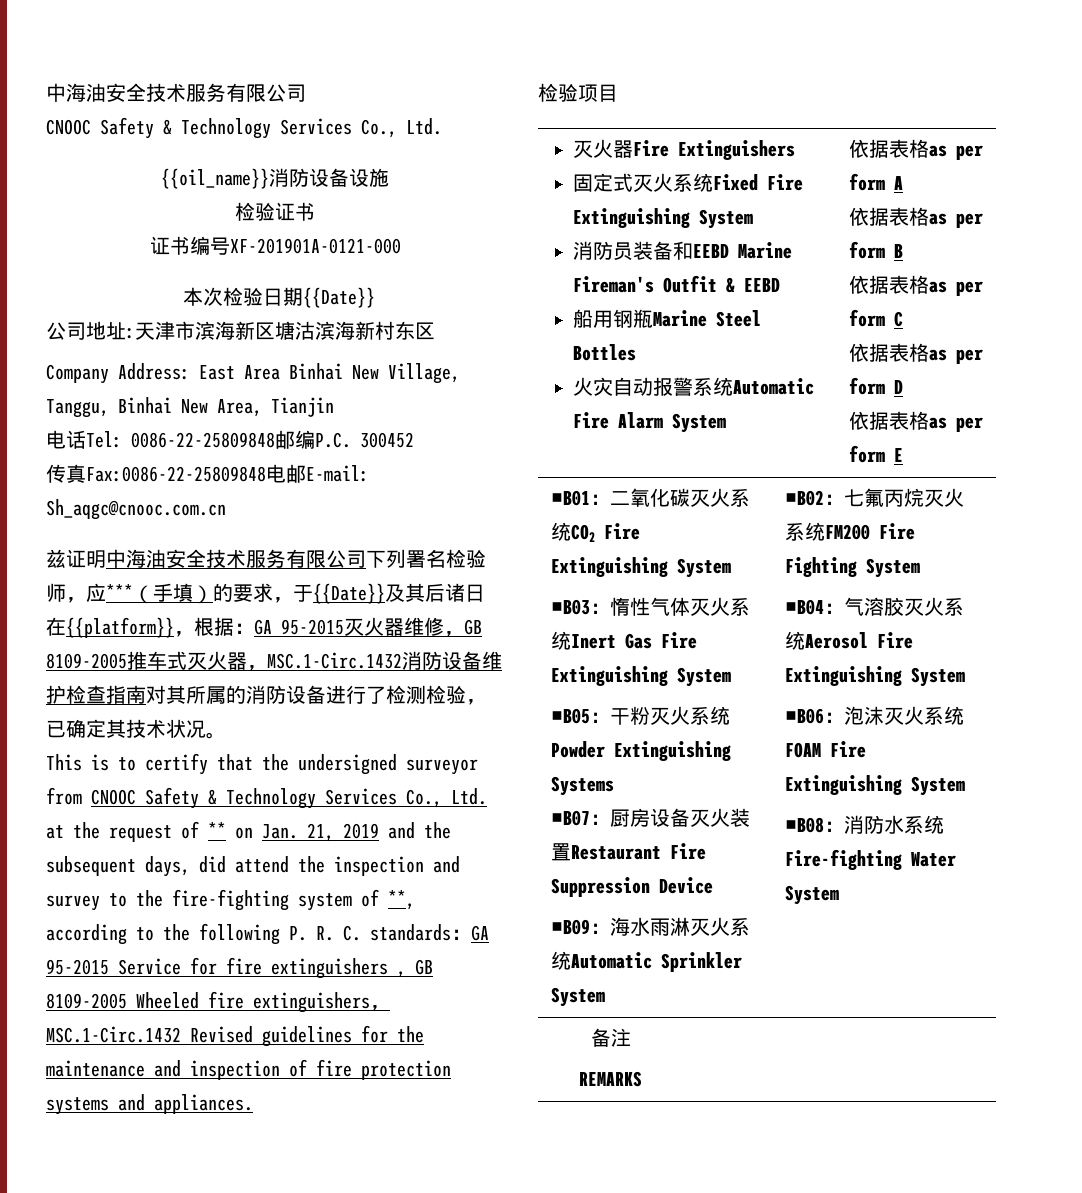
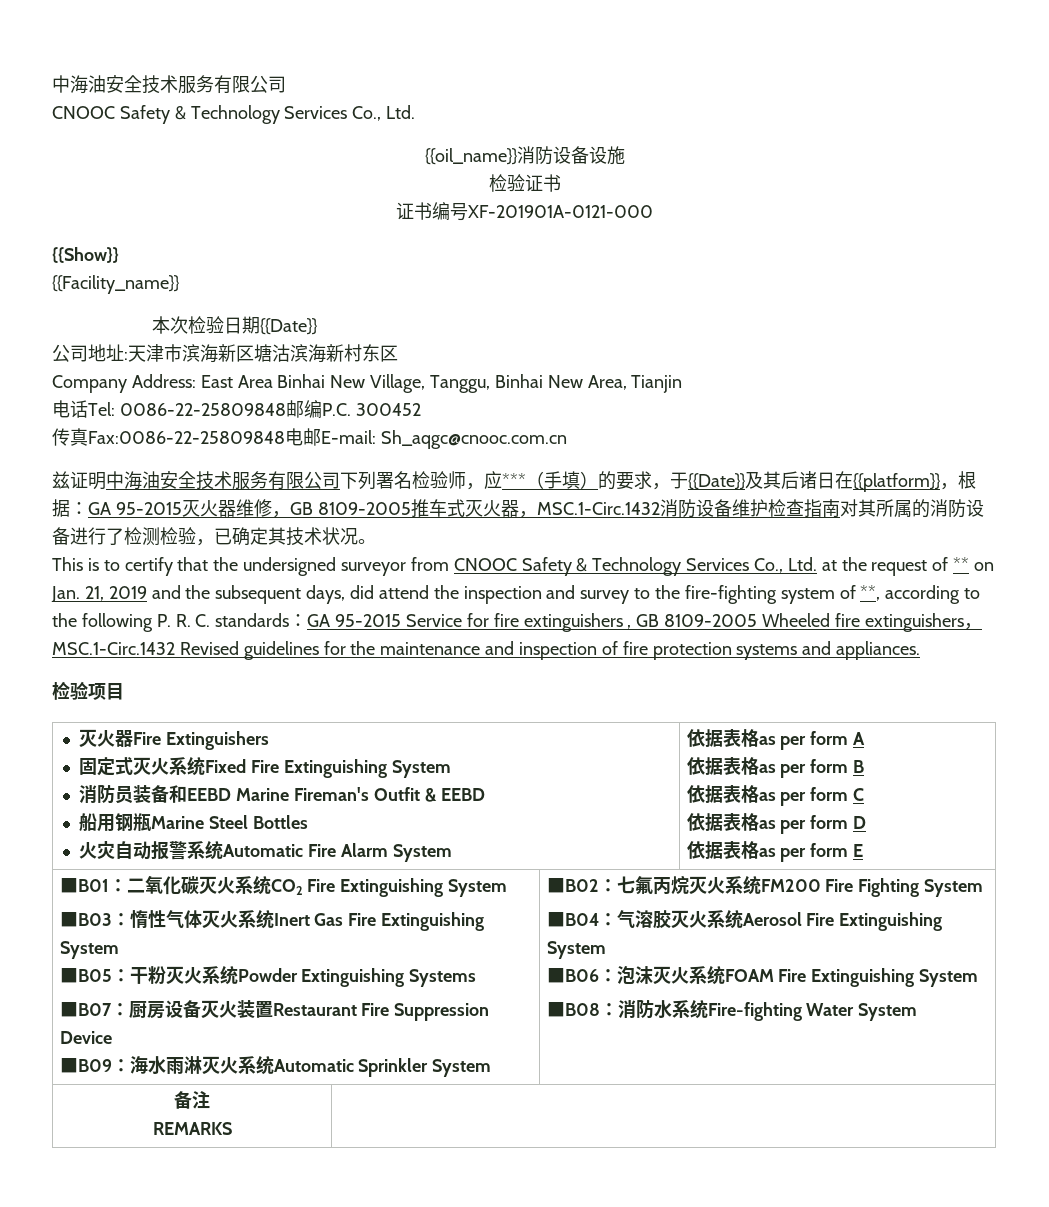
+ {{Show}}
+ {{Facility_name}}

